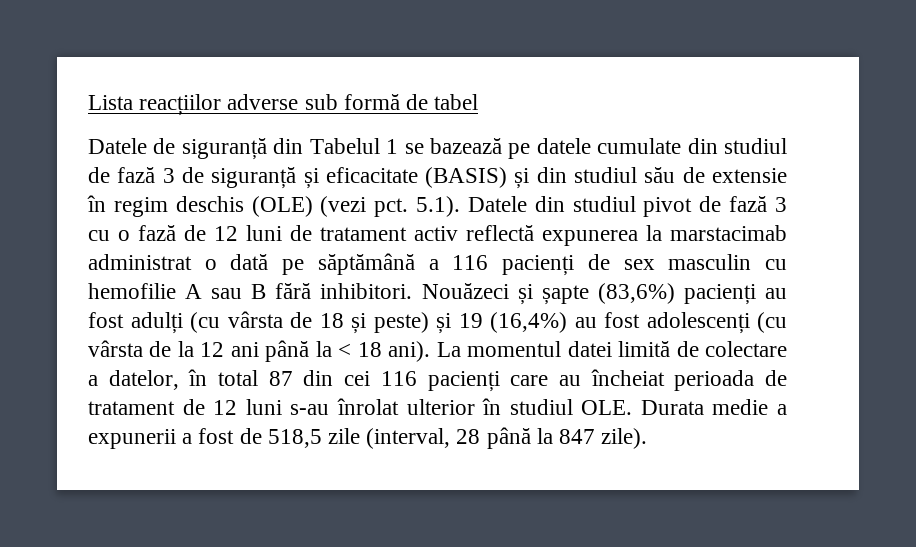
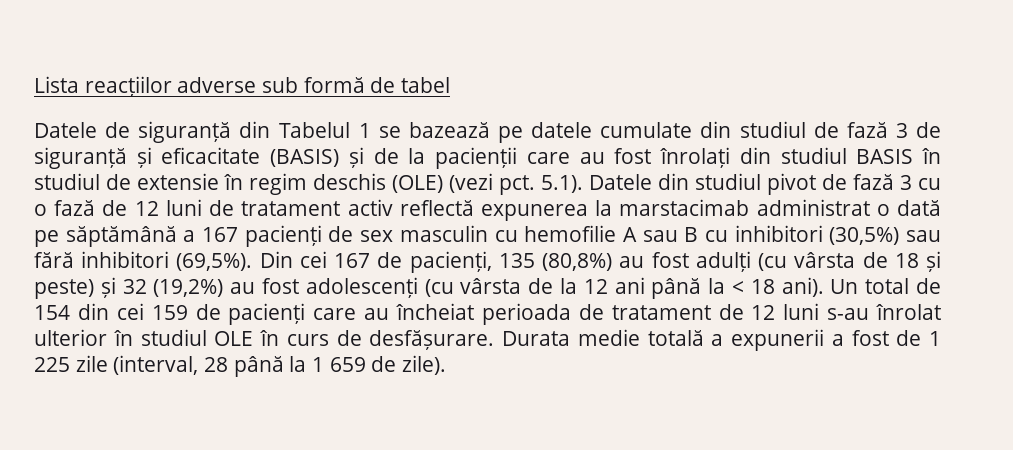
- Datele de siguranță din Tabelul 1 se bazează pe datele cumulate din studiul de fază 3 de siguranță și eficacitate (BASIS) și din studiul său de extensie în regim deschis (OLE) (vezi pct.
+ Datele de siguranță din Tabelul 1 se bazează pe datele cumulate din studiul de fază 3 de siguranță și eficacitate (BASIS) și de la pacienții care au fost înrolați din studiul BASIS în studiul de extensie în regim deschis (OLE) (vezi pct.
- 5.1). Datele din studiul pivot de fază 3 cu o fază de 12 luni de tratament activ reflectă expunerea la marstacimab administrat o dată pe săptămână a 116 pacienți de sex masculin cu hemofilie A sau B fără inhibitori. Nouăzeci și șapte (83,6%) pacienți au fost adulți (cu vârsta de 18 și peste) și 19 (16,4%) au fost adolescenți (cu vârsta de la 12 ani până la < 18 ani).
+ 5.1). Datele din studiul pivot de fază 3 cu o fază de 12 luni de tratament activ reflectă expunerea la marstacimab administrat o dată pe săptămână a 167 pacienți de sex masculin cu hemofilie A sau B cu inhibitori (30,5%) sau fără inhibitori (69,5%). Din cei 167 de pacienți, 135 (80,8%) au fost adulți (cu vârsta de 18 și peste) și 32 (19,2%) au fost adolescenți (cu vârsta de la 12 ani până la < 18 ani).
- La momentul datei limită de colectare a datelor, în total 87 din cei 116 pacienți care au încheiat perioada de tratament de 12 luni s-au înrolat ulterior în studiul OLE. Durata medie a expunerii a fost de 518,5 zile (interval, 28 până la 847 zile).
+ Un total de 154 din cei 159 de pacienți care au încheiat perioada de tratament de 12 luni s-au înrolat ulterior în studiul OLE în curs de desfășurare. Durata medie totală a expunerii a fost de 1 225 zile (interval, 28 până la 1 659 de zile).

